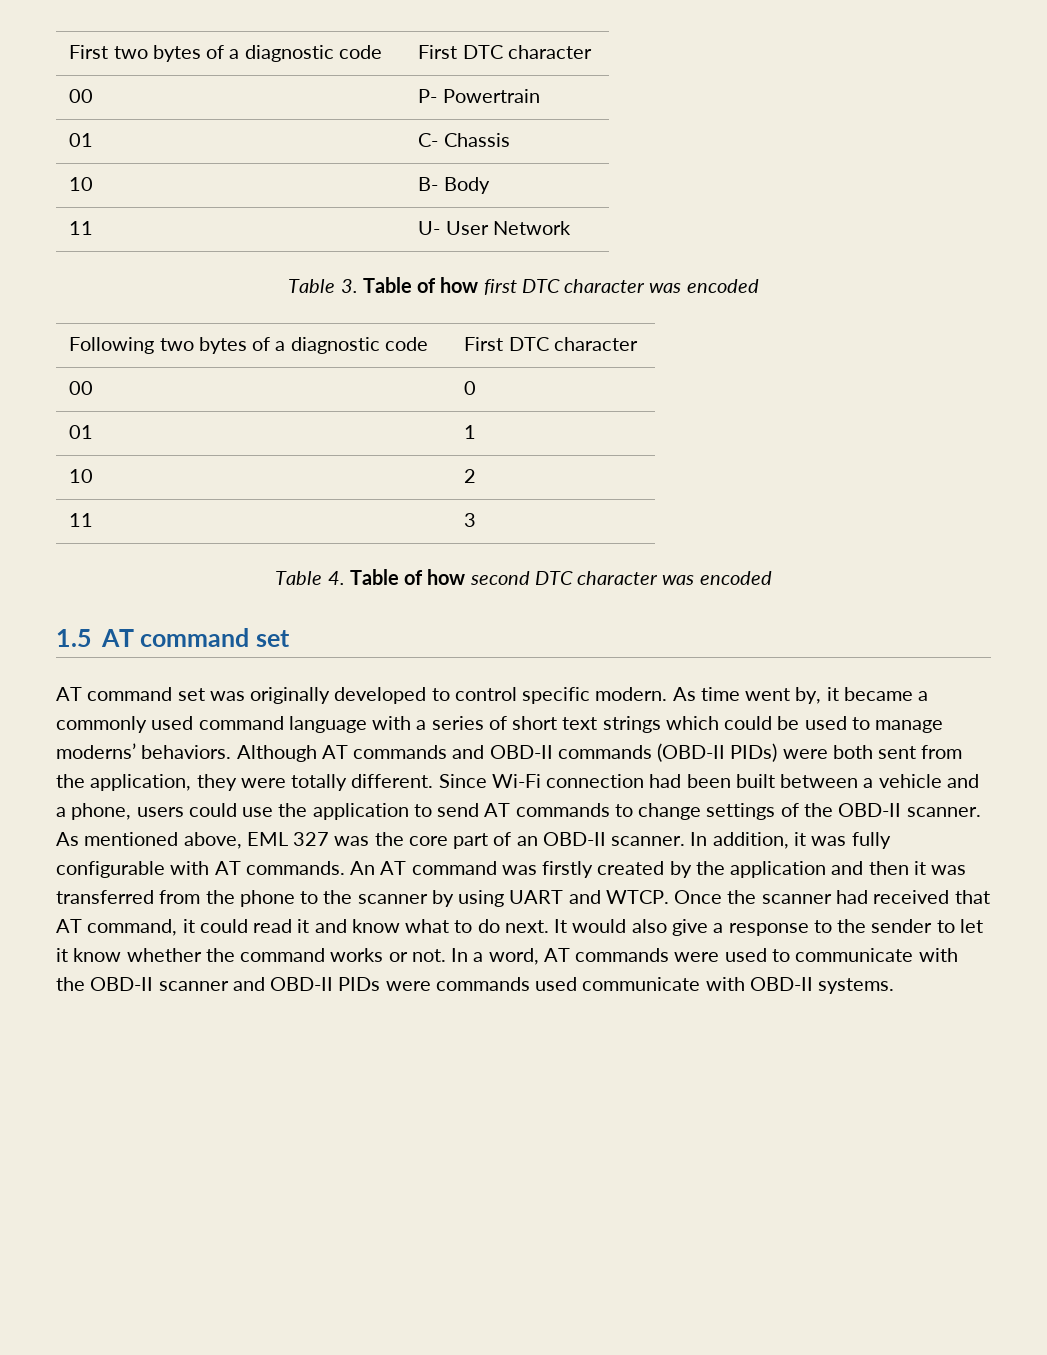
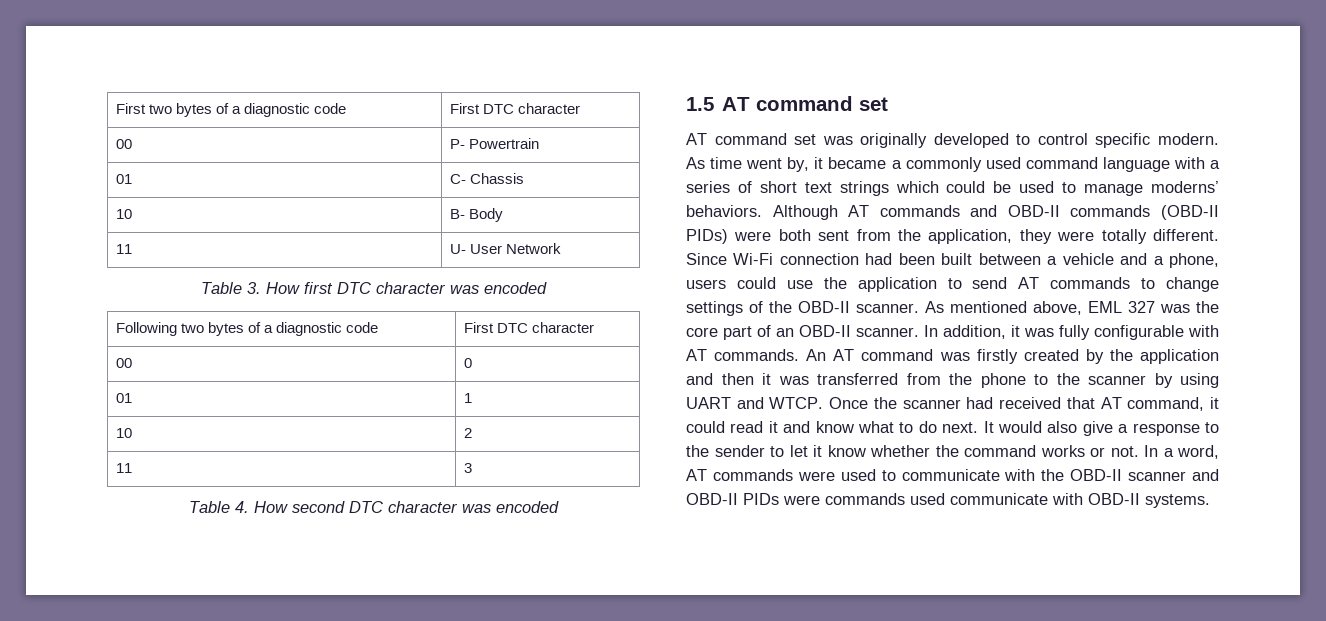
- Table 3. Table of how first DTC character was encoded
+ Table 3. How first DTC character was encoded
- Table 4. Table of how second DTC character was encoded
+ Table 4. How second DTC character was encoded

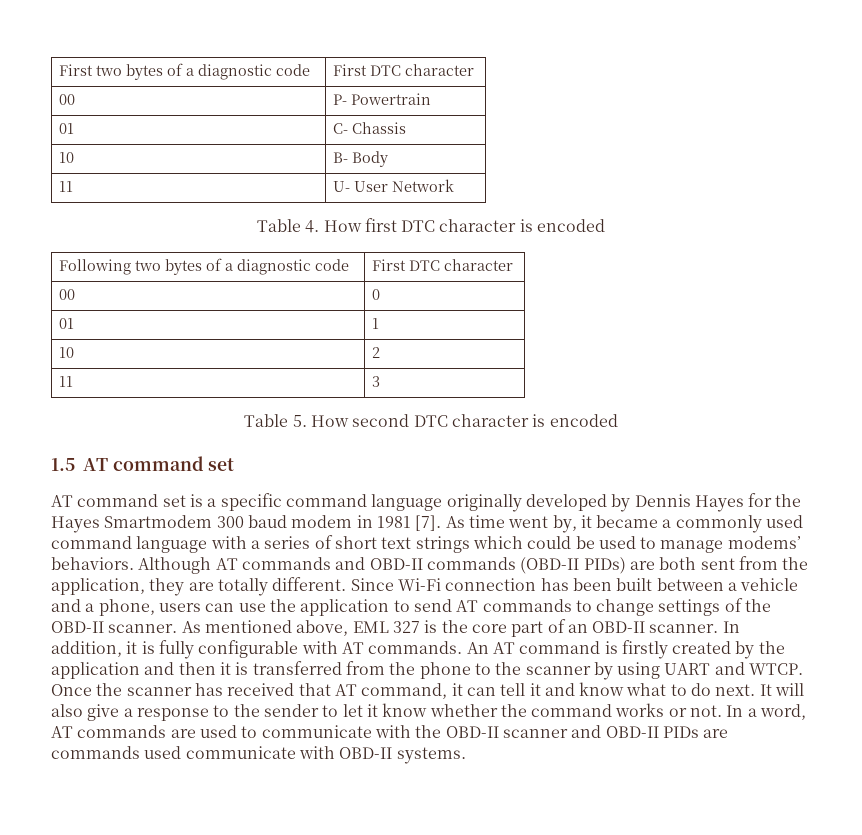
- Table 3. How first DTC character was encoded
+ Table 4. How first DTC character is encoded
- Table 4. How second DTC character was encoded
+ Table 5. How second DTC character is encoded
- AT command set was originally developed to control specific modern.
+ AT command set is a specific command language originally developed by Dennis Hayes for the Hayes Smartmodem 300 baud modem in 1981 [7].
- As time went by, it became a commonly used command language with a series of short text strings which could be used to manage moderns’ behaviors.
+ As time went by, it became a commonly used command language with a series of short text strings which could be used to manage modems’ behaviors.
- Although AT commands and OBD-II commands (OBD-II PIDs) were both sent from the application, they were totally different.
+ Although AT commands and OBD-II commands (OBD-II PIDs) are both sent from the application, they are totally different.
- Since Wi-Fi connection had been built between a vehicle and a phone, users could use the application to send AT commands to change settings of the OBD-II scanner.
+ Since Wi-Fi connection has been built between a vehicle and a phone, users can use the application to send AT commands to change settings of the OBD-II scanner.
- As mentioned above, EML 327 was the core part of an OBD-II scanner.
+ As mentioned above, EML 327 is the core part of an OBD-II scanner.
- In addition, it was fully configurable with AT commands.
+ In addition, it is fully configurable with AT commands.
- An AT command was firstly created by the application and then it was transferred from the phone to the scanner by using UART and WTCP.
+ An AT command is firstly created by the application and then it is transferred from the phone to the scanner by using UART and WTCP.
- Once the scanner had received that AT command, it could read it and know what to do next.
+ Once the scanner has received that AT command, it can tell it and know what to do next.
- It would also give a response to the sender to let it know whether the command works or not.
+ It will also give a response to the sender to let it know whether the command works or not.
- In a word, AT commands were used to communicate with the OBD-II scanner and OBD-II PIDs were commands used communicate with OBD-II systems.
+ In a word, AT commands are used to communicate with the OBD-II scanner and OBD-II PIDs are commands used communicate with OBD-II systems.

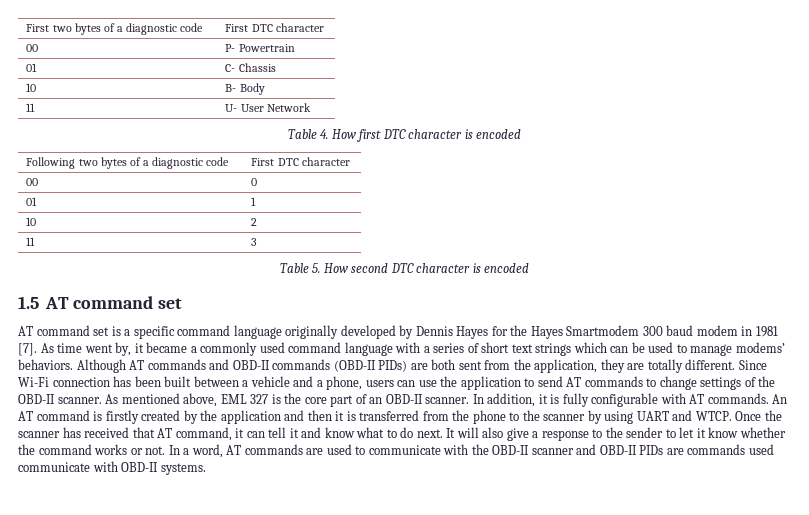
- As time went by, it became a commonly used command language with a series of short text strings which could be used to manage modems’ behaviors.
+ As time went by, it became a commonly used command language with a series of short text strings which can be used to manage modems’ behaviors.

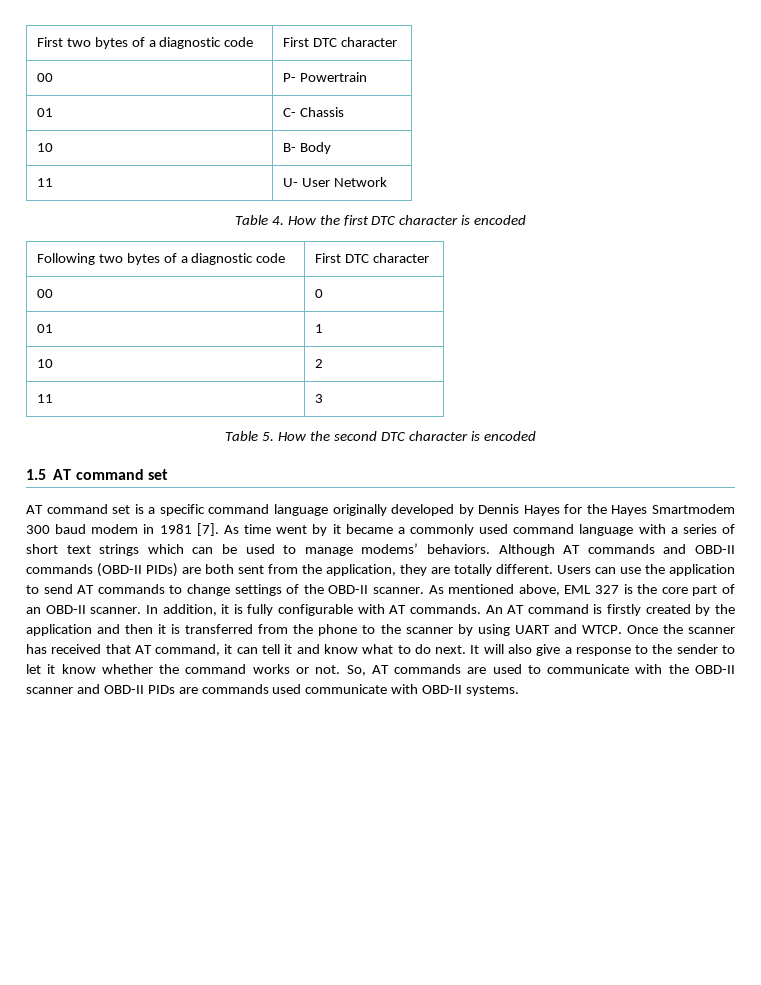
- Table 4. How first DTC character is encoded
+ Table 4. How the first DTC character is encoded
- Table 5. How second DTC character is encoded
+ Table 5. How the second DTC character is encoded
- As time went by, it became a commonly used command language with a series of short text strings which can be used to manage modems’ behaviors.
+ As time went by it became a commonly used command language with a series of short text strings which can be used to manage modems’ behaviors.
- Since Wi-Fi connection has been built between a vehicle and a phone, users can use the application to send AT commands to change settings of the OBD-II scanner.
+ Users can use the application to send AT commands to change settings of the OBD-II scanner.
- In a word, AT commands are used to communicate with the OBD-II scanner and OBD-II PIDs are commands used communicate with OBD-II systems.
+ So, AT commands are used to communicate with the OBD-II scanner and OBD-II PIDs are commands used communicate with OBD-II systems.

